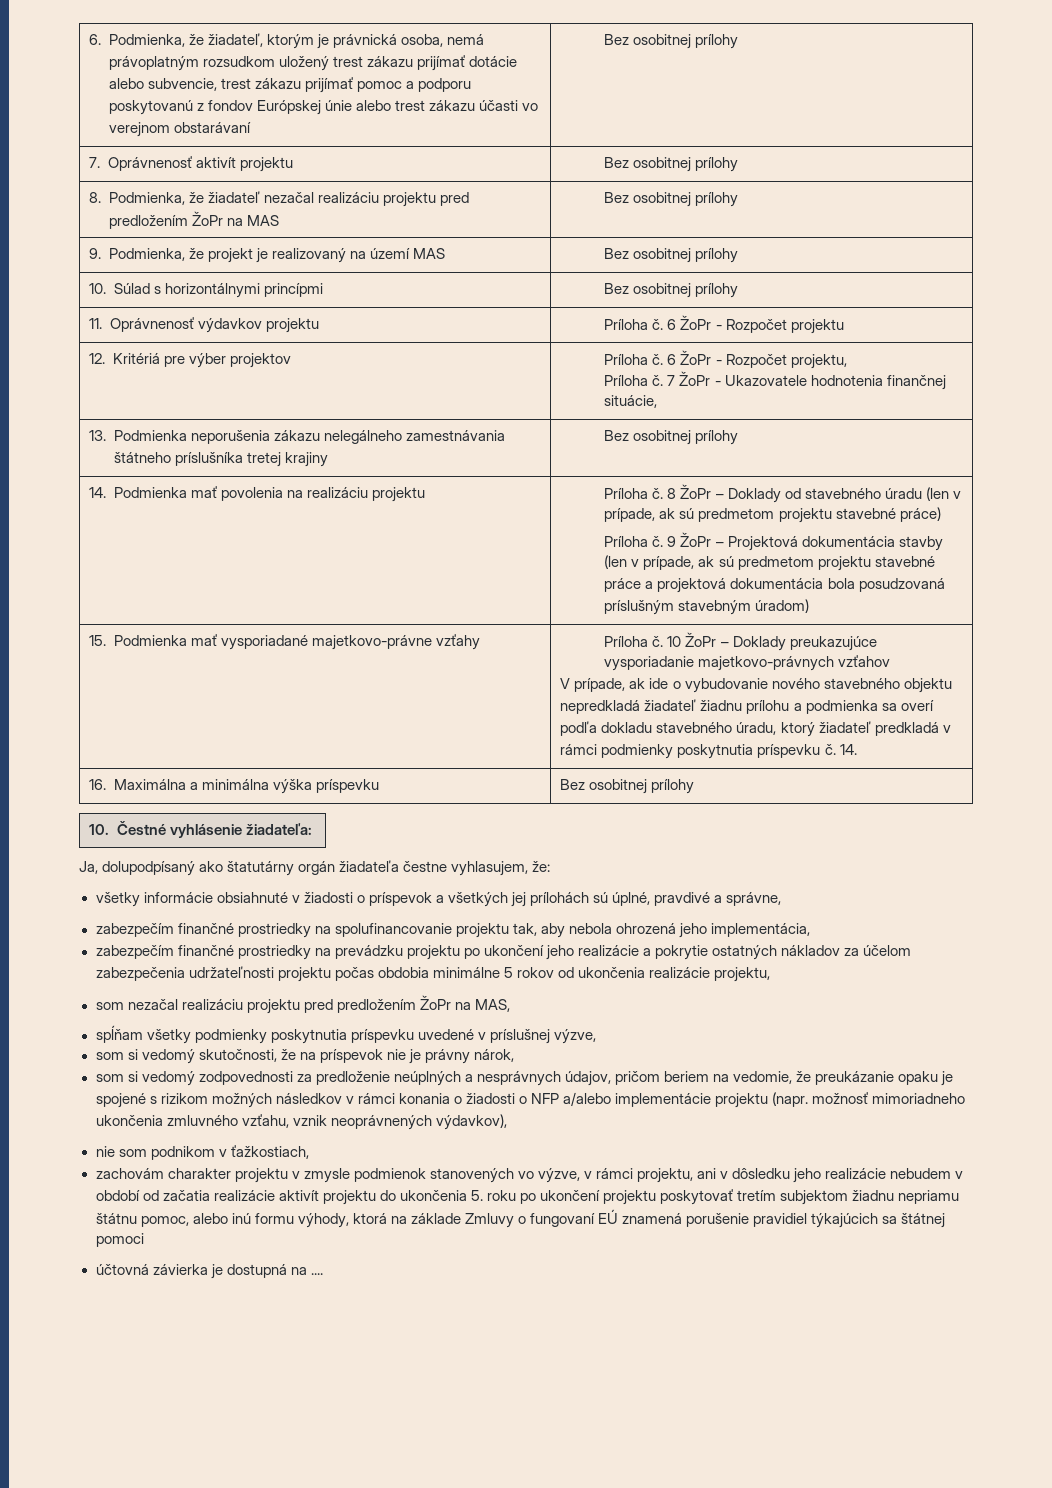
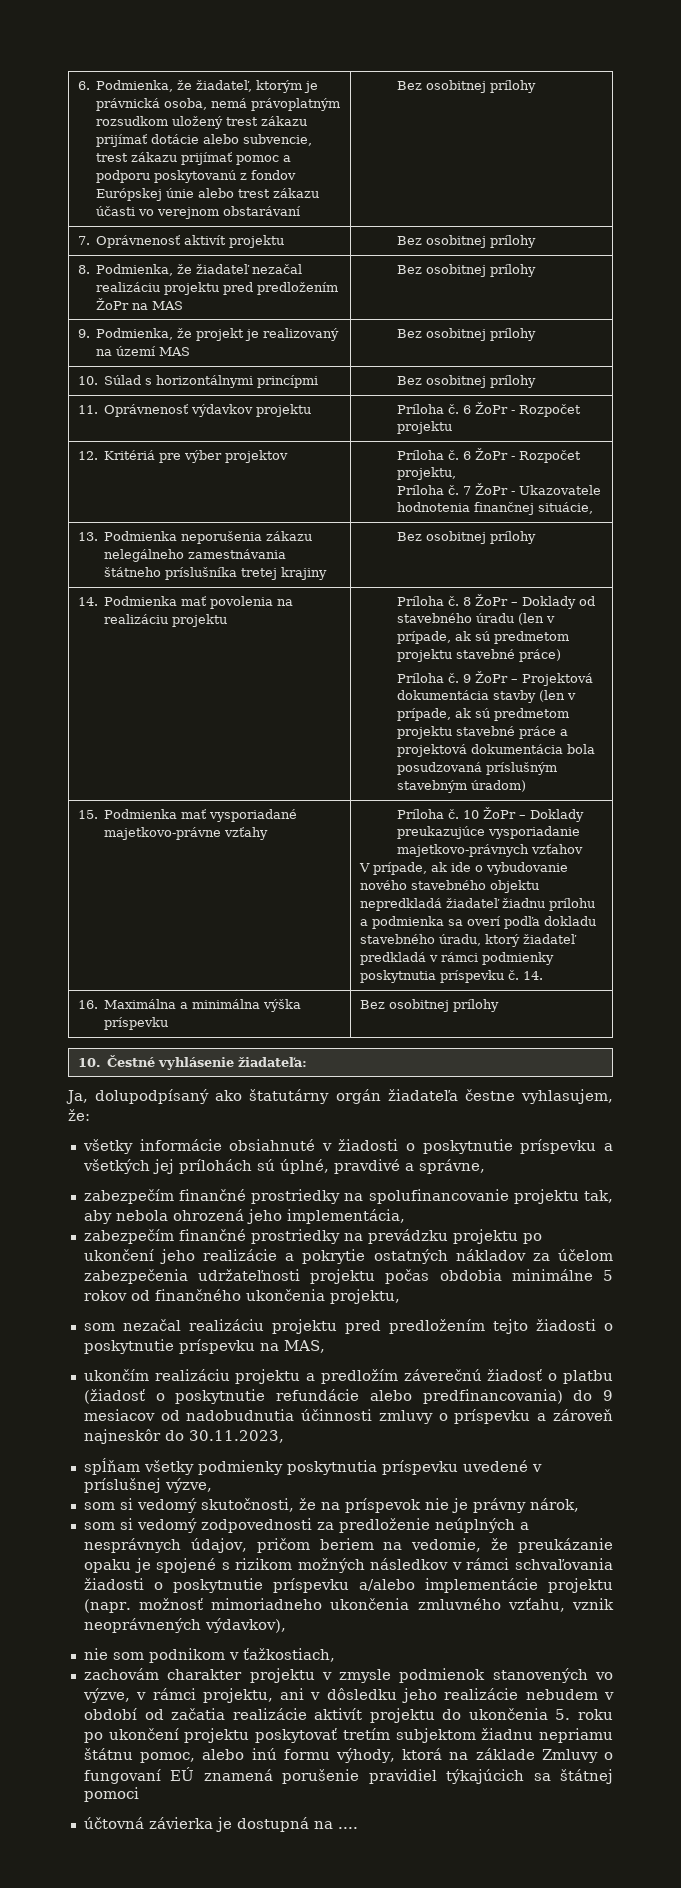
- všetky informácie obsiahnuté v žiadosti o príspevok a všetkých jej prílohách sú úplné, pravdivé a správne,
+ všetky informácie obsiahnuté v žiadosti o poskytnutie príspevku a všetkých jej prílohách sú úplné, pravdivé a správne,
- zabezpečím finančné prostriedky na prevádzku projektu po ukončení jeho realizácie a pokrytie ostatných nákladov za účelom zabezpečenia udržateľnosti projektu počas obdobia minimálne 5 rokov od ukončenia realizácie projektu,
+ zabezpečím finančné prostriedky na prevádzku projektu po ukončení jeho realizácie a pokrytie ostatných nákladov za účelom zabezpečenia udržateľnosti projektu počas obdobia minimálne 5 rokov od finančného ukončenia projektu,
- som nezačal realizáciu projektu pred predložením ŽoPr na MAS,
+ som nezačal realizáciu projektu pred predložením tejto žiadosti o poskytnutie príspevku na MAS,
+ ukončím realizáciu projektu a predložím záverečnú žiadosť o platbu (žiadosť o poskytnutie refundácie alebo predfinancovania) do 9 mesiacov od nadobudnutia účinnosti zmluvy o príspevku a zároveň najneskôr do 30.11.2023,
- som si vedomý zodpovednosti za predloženie neúplných a nesprávnych údajov, pričom beriem na vedomie, že preukázanie opaku je spojené s rizikom možných následkov v rámci konania o žiadosti o NFP a/alebo implementácie projektu (napr. možnosť mimoriadneho ukončenia zmluvného vzťahu, vznik neoprávnených výdavkov),
+ som si vedomý zodpovednosti za predloženie neúplných a nesprávnych údajov, pričom beriem na vedomie, že preukázanie opaku je spojené s rizikom možných následkov v rámci schvaľovania žiadosti o poskytnutie príspevku a/alebo implementácie projektu (napr. možnosť mimoriadneho ukončenia zmluvného vzťahu, vznik neoprávnených výdavkov),

